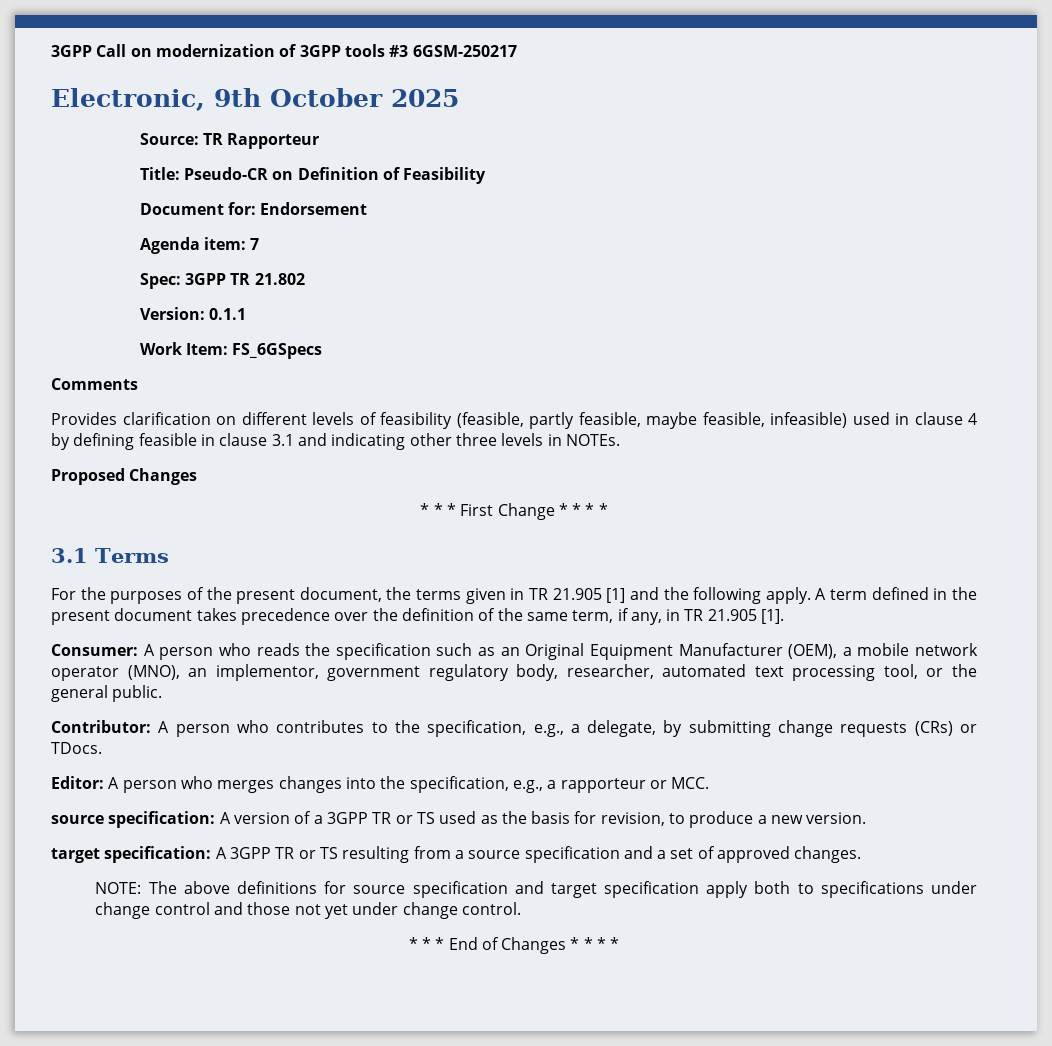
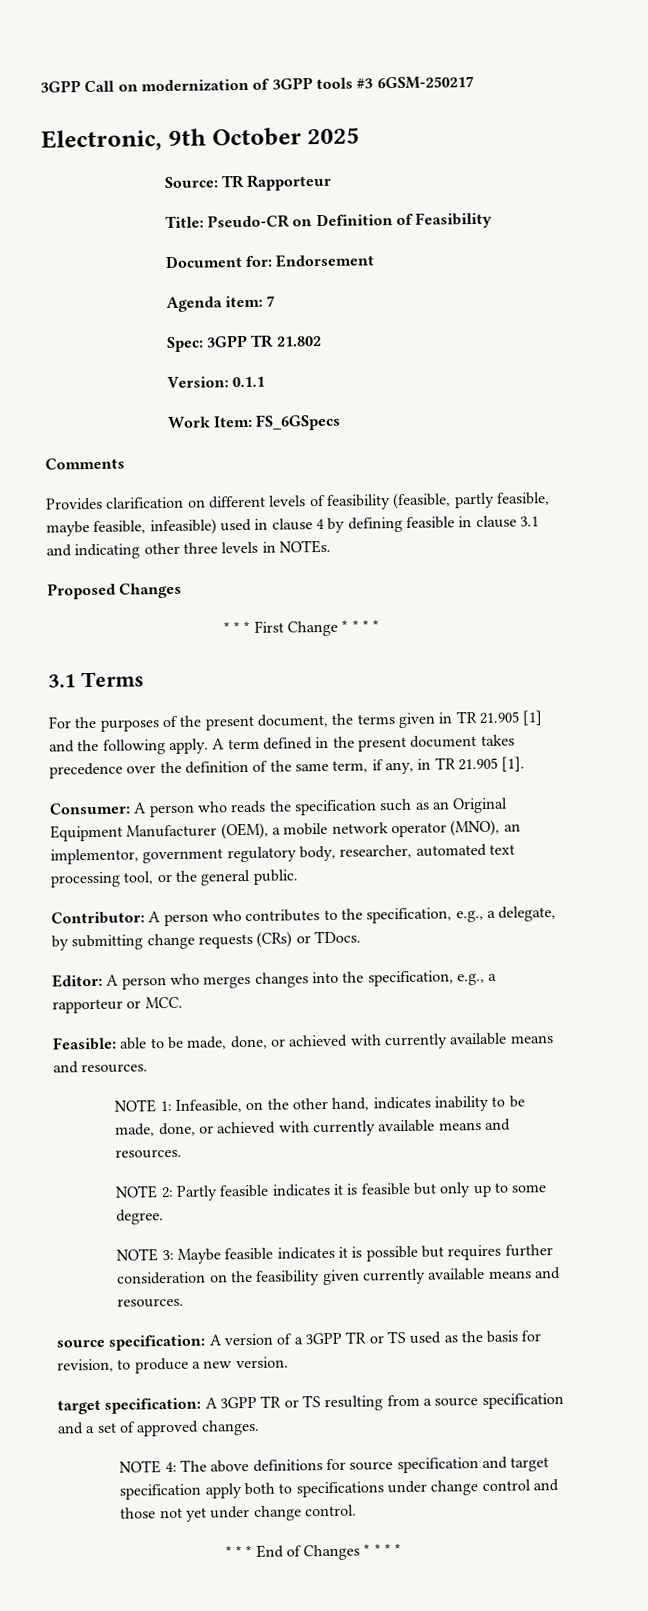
+ Feasible: able to be made, done, or achieved with currently available means and resources.
+ NOTE 1: Infeasible, on the other hand, indicates inability to be made, done, or achieved with currently available means and resources.
+ NOTE 2: Partly feasible indicates it is feasible but only up to some degree.
+ NOTE 3: Maybe feasible indicates it is possible but requires further consideration on the feasibility given currently available means and resources.
- NOTE: The above definitions for source specification and target specification apply both to specifications under change control and those not yet under change control.
+ NOTE 4: The above definitions for source specification and target specification apply both to specifications under change control and those not yet under change control.

